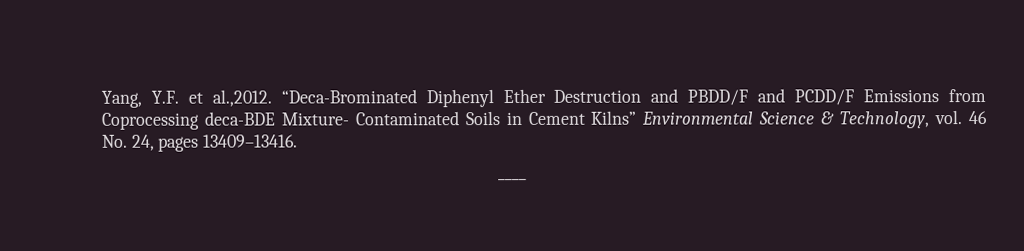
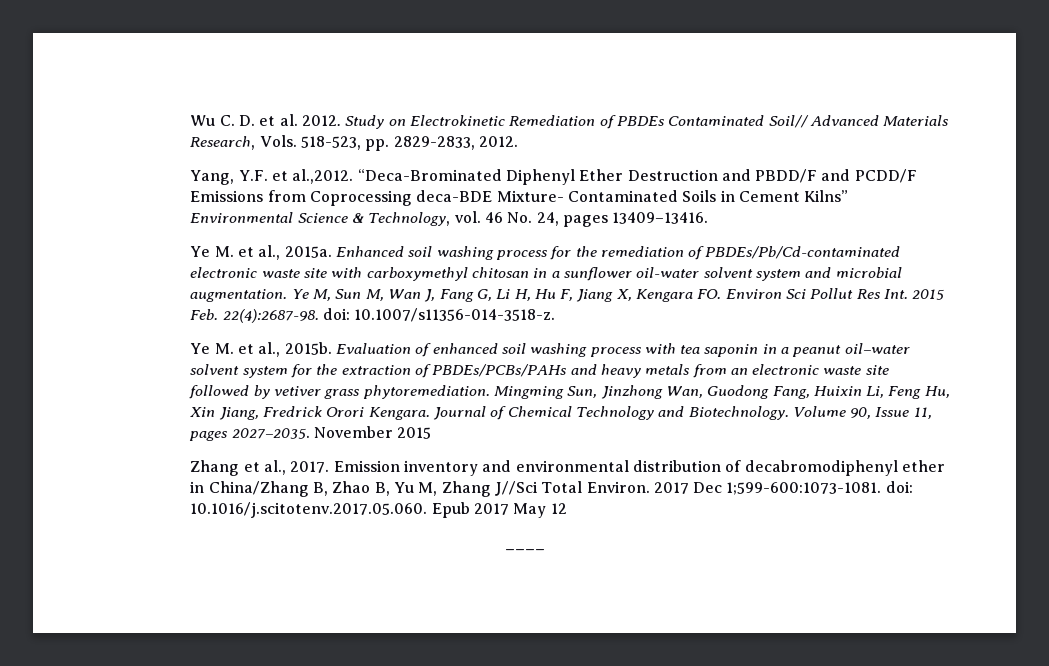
+ Wu C. D. et al. 2012. Study on Electrokinetic Remediation of PBDEs Contaminated Soil// Advanced Materials Research, Vols. 518-523, pp. 2829-2833, 2012.
+ Ye M. et al., 2015a. Enhanced soil washing process for the remediation of PBDEs/Pb/Cd-contaminated electronic waste site with carboxymethyl chitosan in a sunflower oil-water solvent system and microbial augmentation. Ye M, Sun M, Wan J, Fang G, Li H, Hu F, Jiang X, Kengara FO. Environ Sci Pollut Res Int. 2015 Feb. 22(4):2687-98. doi: 10.1007/s11356-014-3518-z.
+ Ye M. et al., 2015b. Evaluation of enhanced soil washing process with tea saponin in a peanut oil–water solvent system for the extraction of PBDEs/PCBs/PAHs and heavy metals from an electronic waste site followed by vetiver grass phytoremediation. Mingming Sun, Jinzhong Wan, Guodong Fang, Huixin Li, Feng Hu, Xin Jiang, Fredrick Orori Kengara. Journal of Chemical Technology and Biotechnology. Volume 90, Issue 11, pages 2027–2035. November 2015
+ Zhang et al., 2017. Emission inventory and environmental distribution of decabromodiphenyl ether in China/Zhang B, Zhao B, Yu M, Zhang J//Sci Total Environ. 2017 Dec 1;599-600:1073-1081. doi: 10.1016/j.scitotenv.2017.05.060. Epub 2017 May 12

